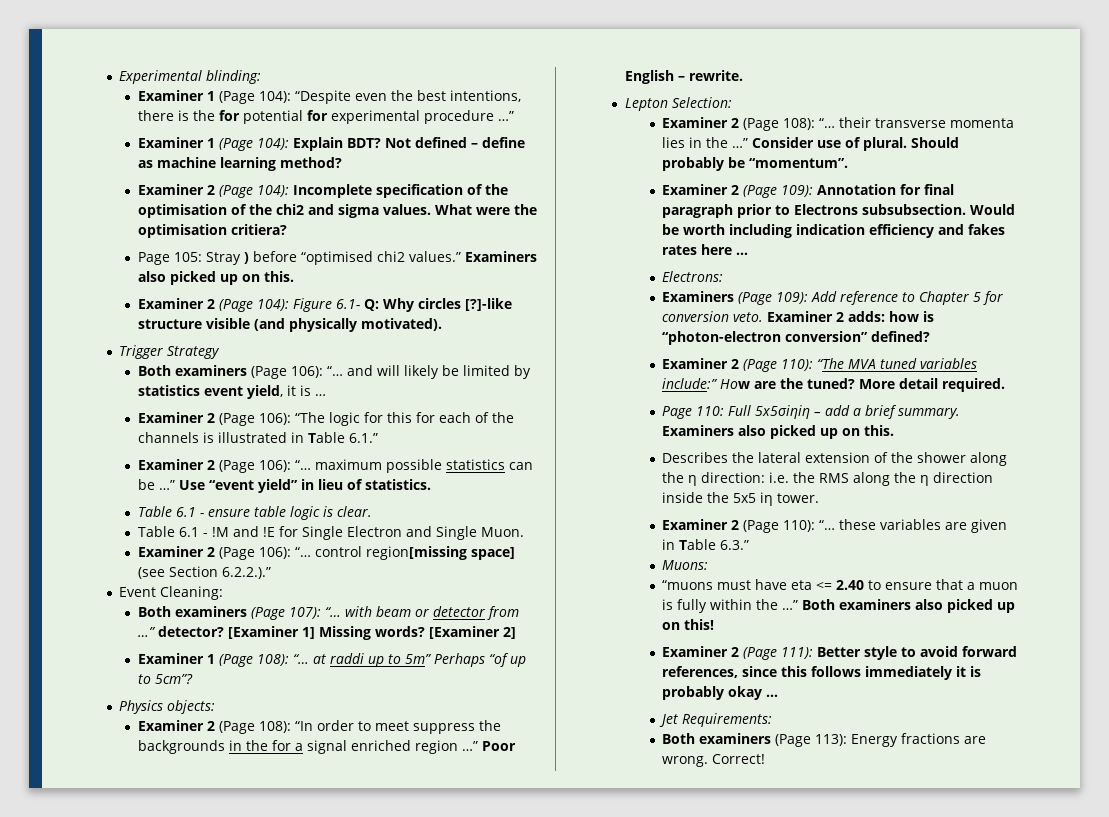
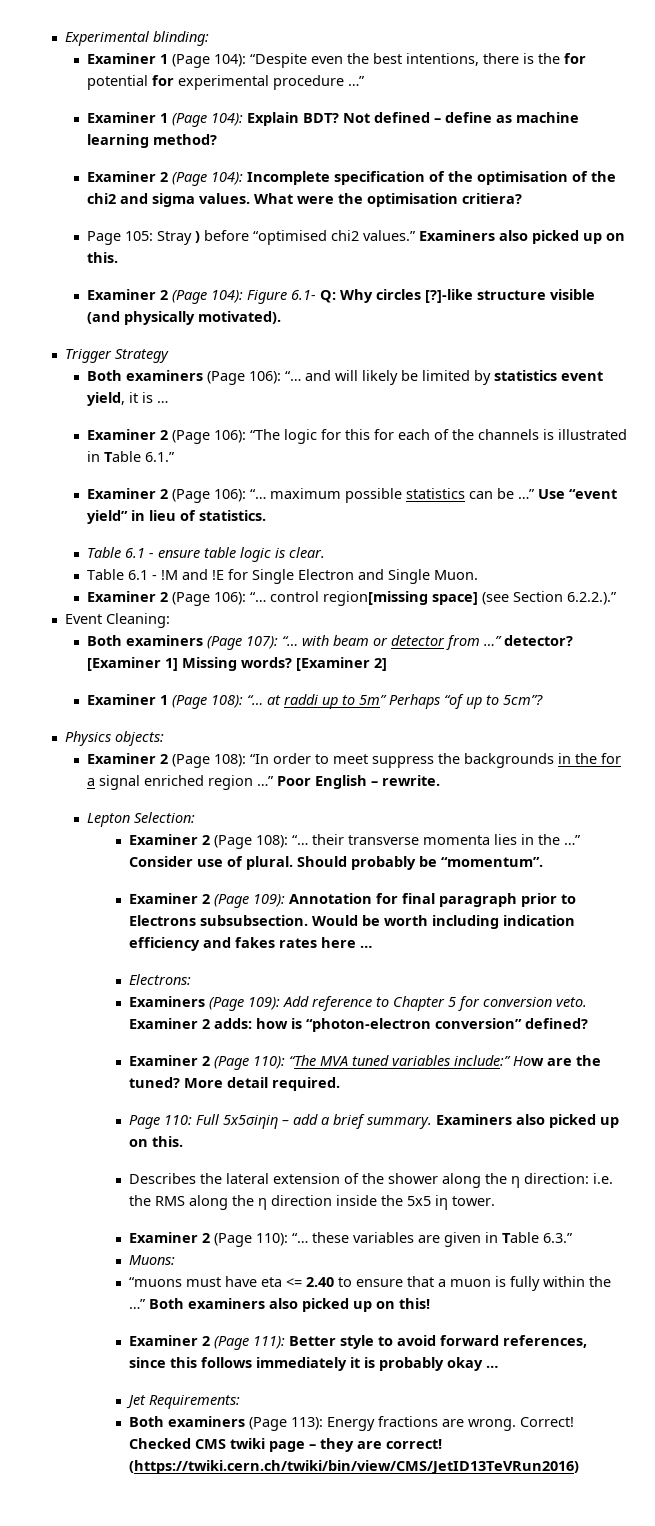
+ Checked CMS twiki page – they are correct! (https://twiki.cern.ch/twiki/bin/view/CMS/JetID13TeVRun2016)

